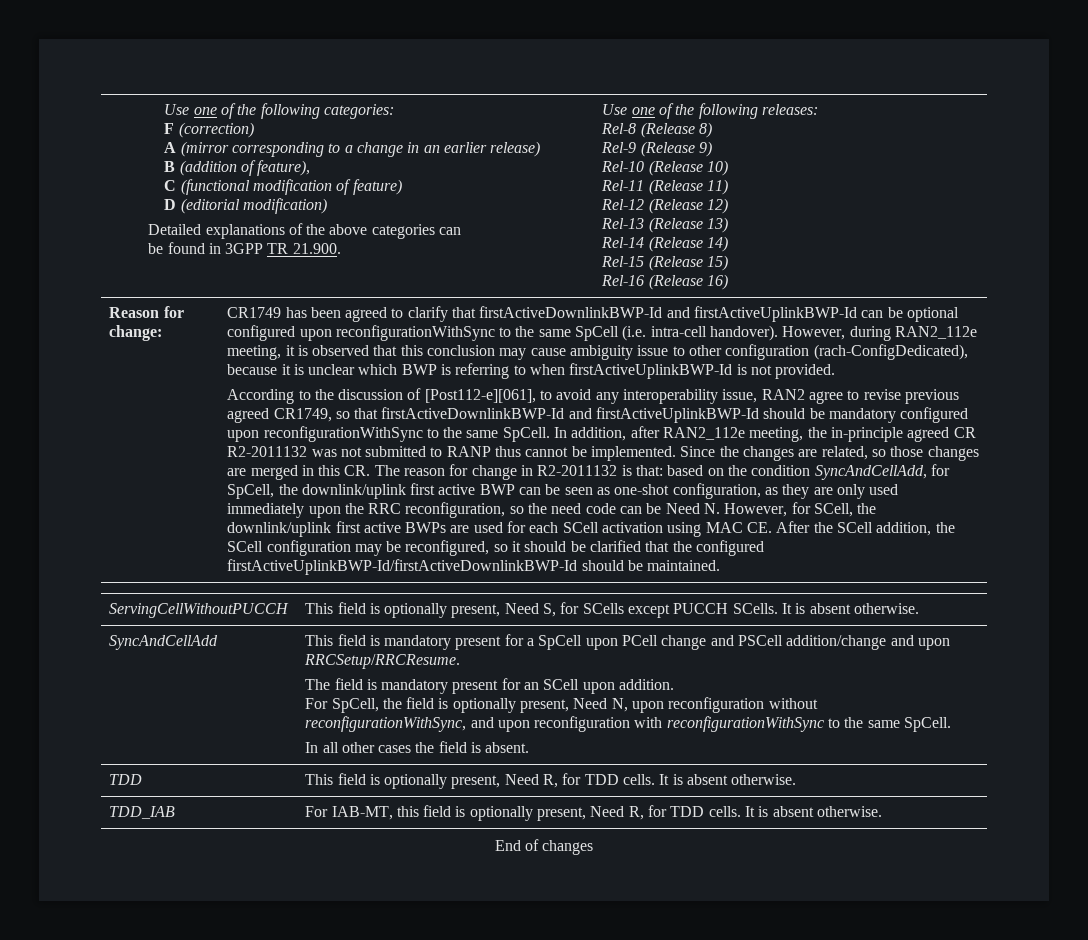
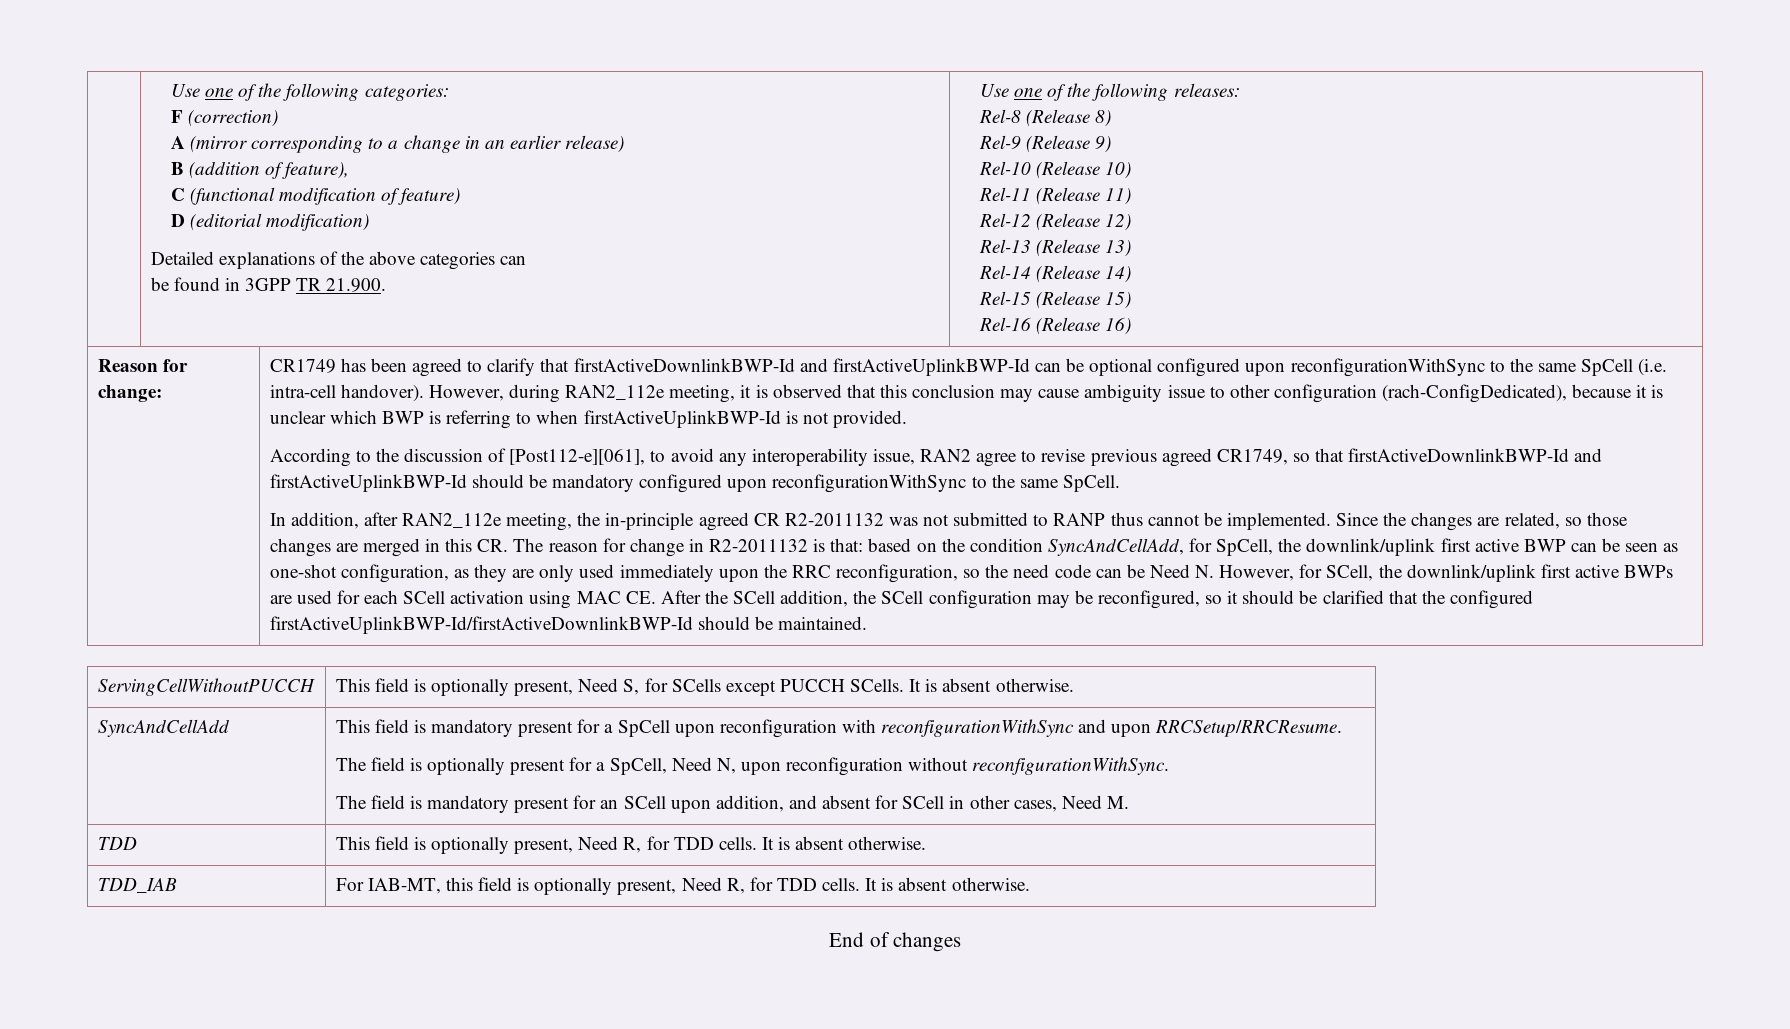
- According to the discussion of [Post112-e][061], to avoid any interoperability issue, RAN2 agree to revise previous agreed CR1749, so that firstActiveDownlinkBWP-Id and firstActiveUplinkBWP-Id should be mandatory configured upon reconfigurationWithSync to the same SpCell. In addition, after RAN2_112e meeting, the in-principle agreed CR R2-2011132 was not submitted to RANP thus cannot be implemented.
+ According to the discussion of [Post112-e][061], to avoid any interoperability issue, RAN2 agree to revise previous agreed CR1749, so that firstActiveDownlinkBWP-Id and firstActiveUplinkBWP-Id should be mandatory configured upon reconfigurationWithSync to the same SpCell.
+ In addition, after RAN2_112e meeting, the in-principle agreed CR R2-2011132 was not submitted to RANP thus cannot be implemented.
- This field is mandatory present for a SpCell upon PCell change and PSCell addition/change and upon RRCSetup/RRCResume.
+ This field is mandatory present for a SpCell upon reconfiguration with reconfigurationWithSync and upon RRCSetup/RRCResume.
+ The field is optionally present for a SpCell, Need N, upon reconfiguration without reconfigurationWithSync.
- The field is mandatory present for an SCell upon addition.
- For SpCell, the field is optionally present, Need N, upon reconfiguration without reconfigurationWithSync, and upon reconfiguration with reconfigurationWithSync to the same SpCell.
- In all other cases the field is absent.
+ The field is mandatory present for an SCell upon addition, and absent for SCell in other cases, Need M.

